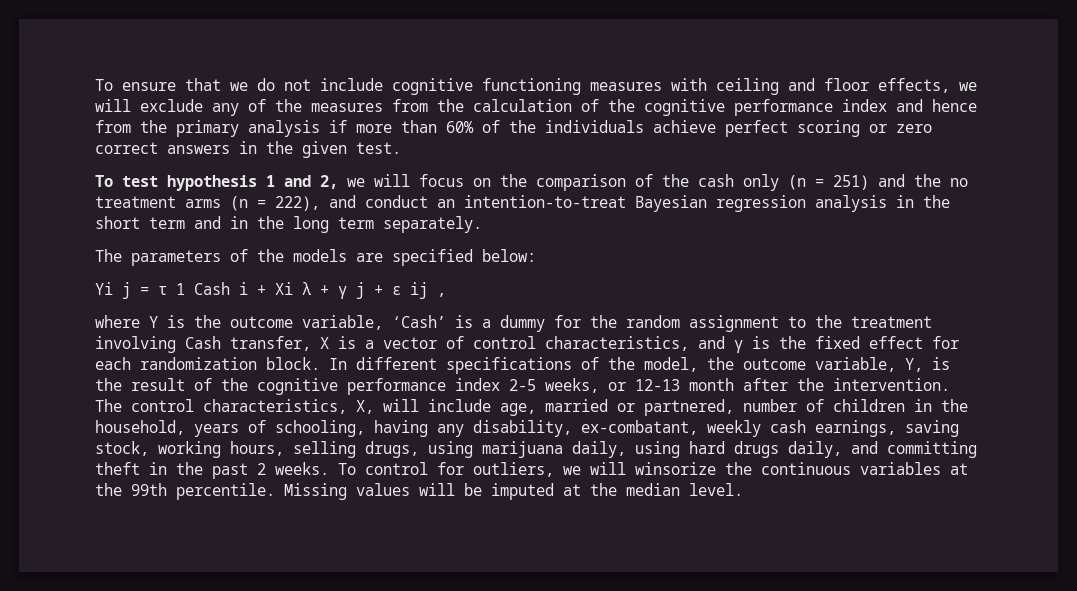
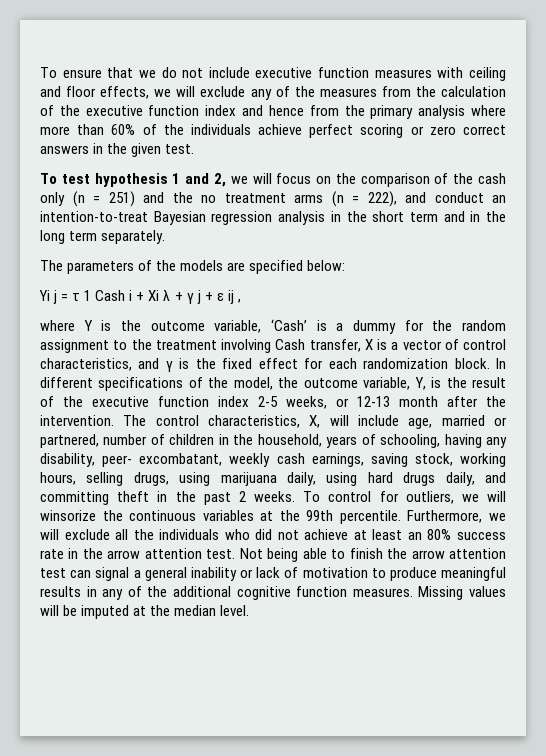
- To ensure that we do not include cognitive functioning measures with ceiling and floor effects, we will exclude any of the measures from the calculation of the cognitive performance index and hence from the primary analysis if more than 60% of the individuals achieve perfect scoring or zero correct answers in the given test.
+ To ensure that we do not include executive function measures with ceiling and floor effects, we will exclude any of the measures from the calculation of the executive function index and hence from the primary analysis where more than 60% of the individuals achieve perfect scoring or zero correct answers in the given test.
- In different specifications of the model, the outcome variable, Y, is the result of the cognitive performance index 2-5 weeks, or 12-13 month after the intervention.
+ In different specifications of the model, the outcome variable, Y, is the result of the executive function index 2-5 weeks, or 12-13 month after the intervention.
- The control characteristics, X, will include age, married or partnered, number of children in the household, years of schooling, having any disability, ex-combatant, weekly cash earnings, saving stock, working hours, selling drugs, using marijuana daily, using hard drugs daily, and committing theft in the past 2 weeks.
+ The control characteristics, X, will include age, married or partnered, number of children in the household, years of schooling, having any disability, peer- excombatant, weekly cash earnings, saving stock, working hours, selling drugs, using marijuana daily, using hard drugs daily, and committing theft in the past 2 weeks.
+ Furthermore, we will exclude all the individuals who did not achieve at least an 80% success rate in the arrow attention test. Not being able to finish the arrow attention test can signal a general inability or lack of motivation to produce meaningful results in any of the additional cognitive function measures.

